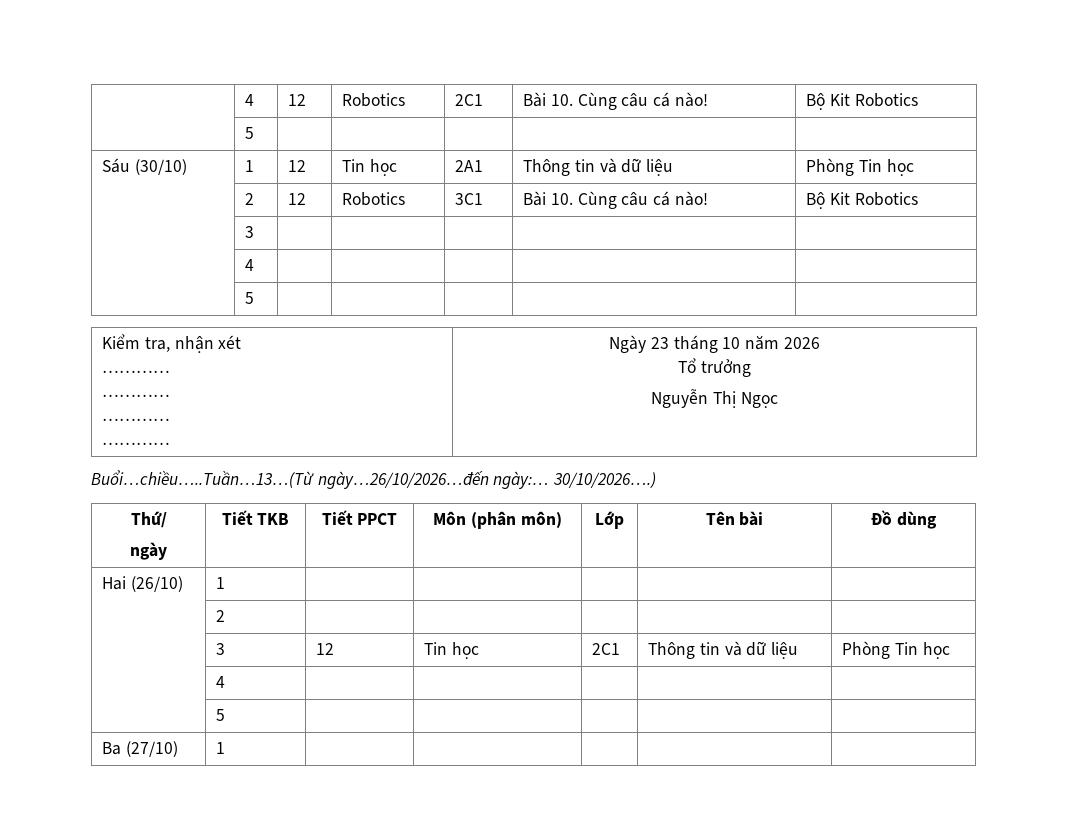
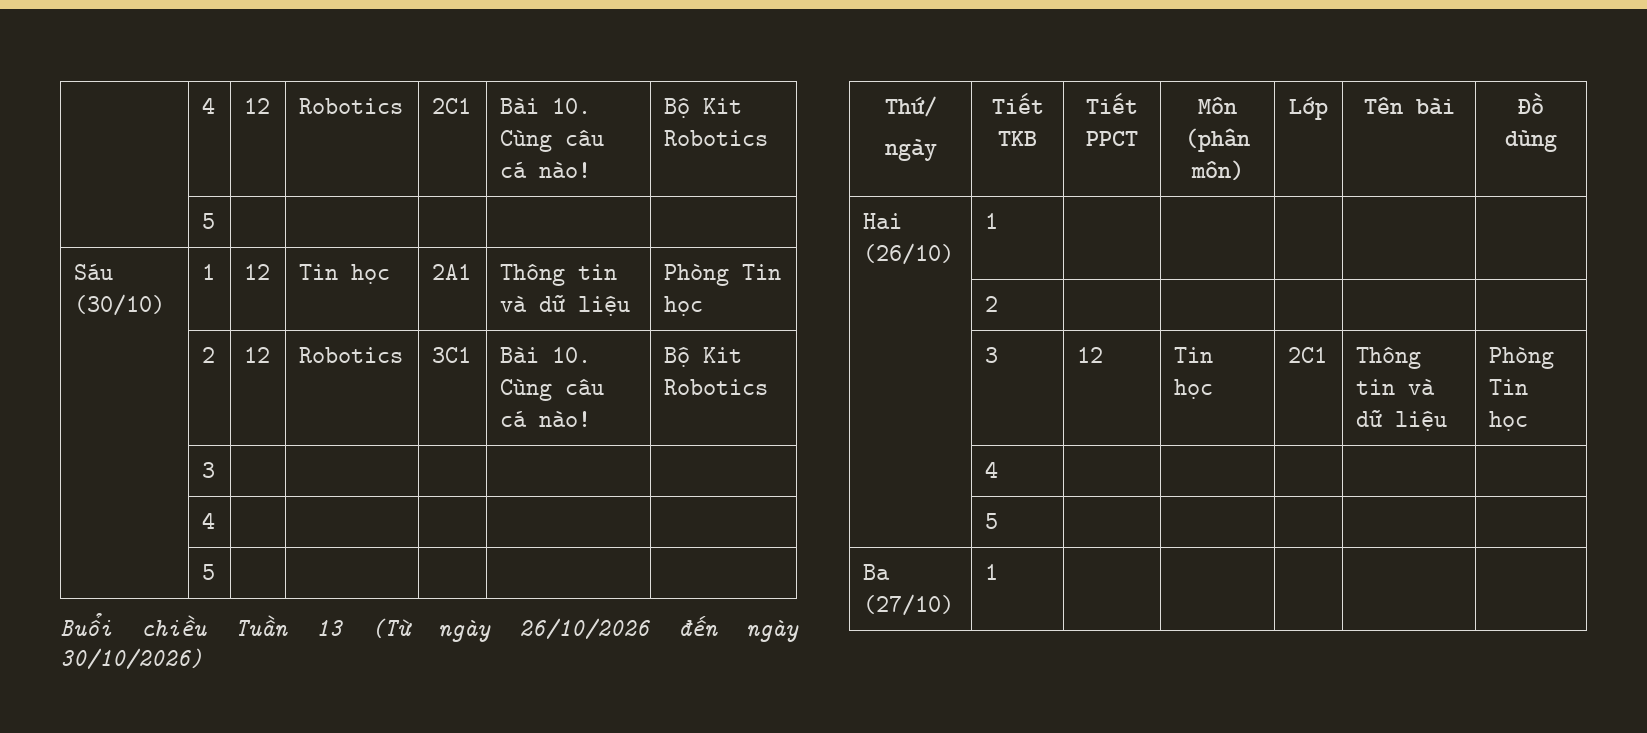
- Kiểm tra, nhận xét
- …………
- …………
- …………
- ………… | Ngày 23 tháng 10 năm 2026
- Tổ trưởng
- Nguyễn Thị Ngọc
- Buổi…chiều…..Tuần…13…(Từ ngày…26/10/2026…đến ngày:… 30/10/2026….)
+ Buổi chiều Tuần 13 (Từ ngày 26/10/2026 đến ngày 30/10/2026)

